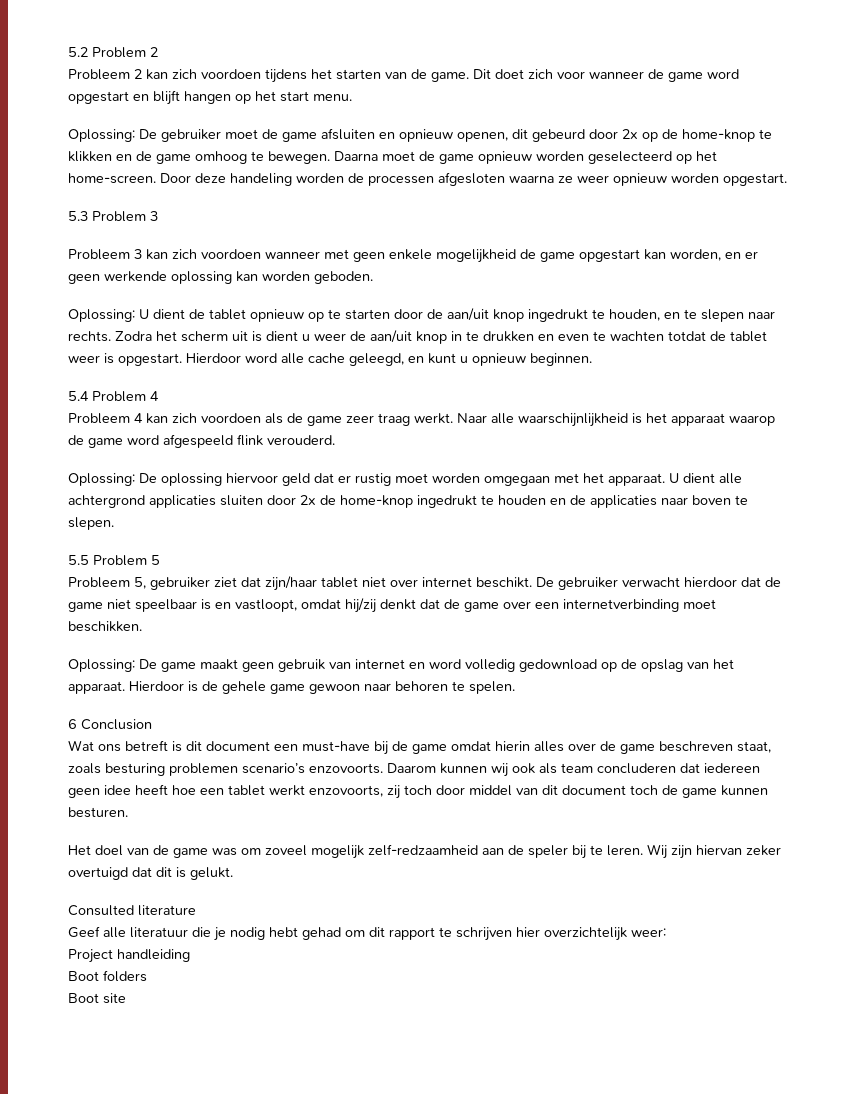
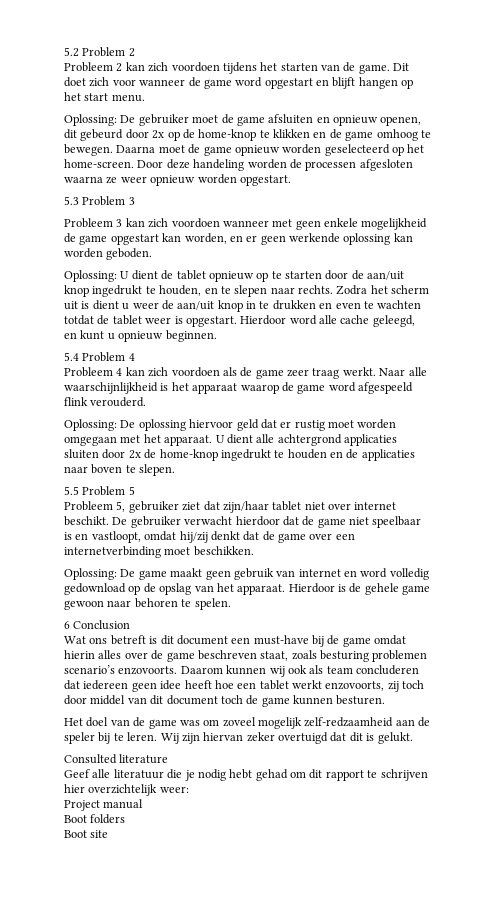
- Project handleiding
+ Project manual

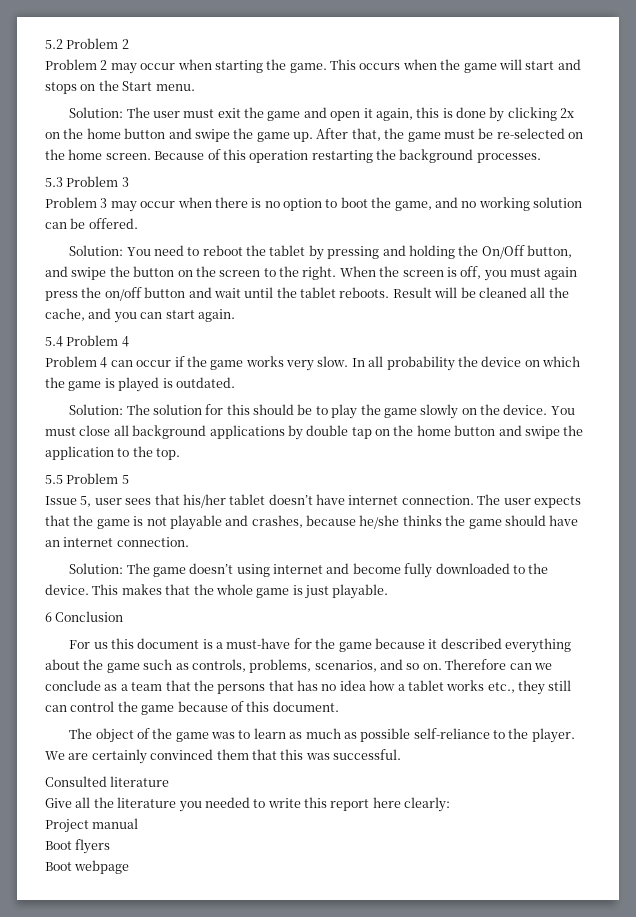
- Probleem 2 kan zich voordoen tijdens het starten van de game. Dit doet zich voor wanneer de game word opgestart en blijft hangen op het start menu.
- Oplossing: De gebruiker moet de game afsluiten en opnieuw openen, dit gebeurd door 2x op de home-knop te klikken en de game omhoog te bewegen. Daarna moet de game opnieuw worden geselecteerd op het home-screen. Door deze handeling worden de processen afgesloten waarna ze weer opnieuw worden opgestart.
+ Problem 2 may occur when starting the game. This occurs when the game will start and stops on the Start menu.
+ Solution: The user must exit the game and open it again, this is done by clicking 2x on the home button and swipe the game up. After that, the game must be re-selected on the home screen. Because of this operation restarting the background processes.
  5.3 Problem 3
- Probleem 3 kan zich voordoen wanneer met geen enkele mogelijkheid de game opgestart kan worden, en er geen werkende oplossing kan worden geboden.
- Oplossing: U dient de tablet opnieuw op te starten door de aan/uit knop ingedrukt te houden, en te slepen naar rechts. Zodra het scherm uit is dient u weer de aan/uit knop in te drukken en even te wachten totdat de tablet weer is opgestart. Hierdoor word alle cache geleegd, en kunt u opnieuw beginnen.
+ Problem 3 may occur when there is no option to boot the game, and no working solution can be offered.
+ Solution: You need to reboot the tablet by pressing and holding the On/Off button, and swipe the button on the screen to the right. When the screen is off, you must again press the on/off button and wait until the tablet reboots. Result will be cleaned all the cache, and you can start again.
  5.4 Problem 4
- Probleem 4 kan zich voordoen als de game zeer traag werkt. Naar alle waarschijnlijkheid is het apparaat waarop de game word afgespeeld flink verouderd.
- Oplossing: De oplossing hiervoor geld dat er rustig moet worden omgegaan met het apparaat. U dient alle achtergrond applicaties sluiten door 2x de home-knop ingedrukt te houden en de applicaties naar boven te slepen.
+ Problem 4 can occur if the game works very slow. In all probability the device on which the game is played is outdated.
+ Solution: The solution for this should be to play the game slowly on the device. You must close all background applications by double tap on the home button and swipe the application to the top.
  5.5 Problem 5
- Probleem 5, gebruiker ziet dat zijn/haar tablet niet over internet beschikt. De gebruiker verwacht hierdoor dat de game niet speelbaar is en vastloopt, omdat hij/zij denkt dat de game over een internetverbinding moet beschikken.
- Oplossing: De game maakt geen gebruik van internet en word volledig gedownload op de opslag van het apparaat. Hierdoor is de gehele game gewoon naar behoren te spelen.
+ Issue 5, user sees that his/her tablet doesn’t have internet connection. The user expects that the game is not playable and crashes, because he/she thinks the game should have an internet connection.
+ Solution: The game doesn’t using internet and become fully downloaded to the device. This makes that the whole game is just playable.
  6 Conclusion
- Wat ons betreft is dit document een must-have bij de game omdat hierin alles over de game beschreven staat, zoals besturing problemen scenario’s enzovoorts. Daarom kunnen wij ook als team concluderen dat iedereen geen idee heeft hoe een tablet werkt enzovoorts, zij toch door middel van dit document toch de game kunnen besturen.
- Het doel van de game was om zoveel mogelijk zelf-redzaamheid aan de speler bij te leren. Wij zijn hiervan zeker overtuigd dat dit is gelukt.
+ For us this document is a must-have for the game because it described everything about the game such as controls, problems, scenarios, and so on. Therefore can we conclude as a team that the persons that has no idea how a tablet works etc., they still can control the game because of this document.
+ The object of the game was to learn as much as possible self-reliance to the player. We are certainly convinced them that this was successful.
  Consulted literature
- Geef alle literatuur die je nodig hebt gehad om dit rapport te schrijven hier overzichtelijk weer:
+ Give all the literature you needed to write this report here clearly:
- Boot folders
- Boot site
+ Boot flyers
+ Boot webpage

